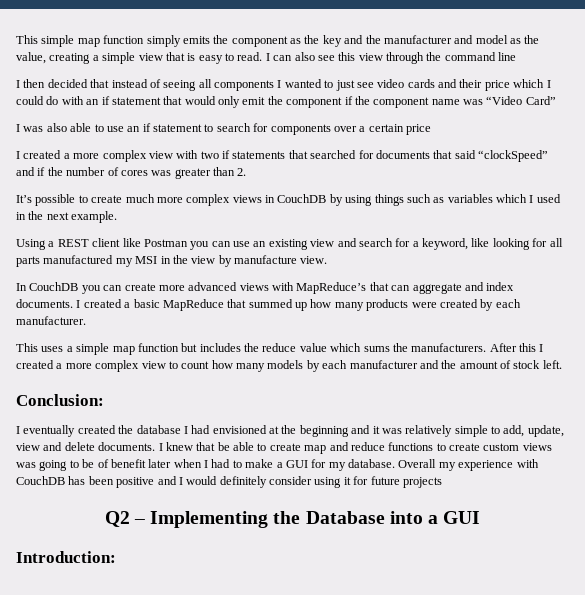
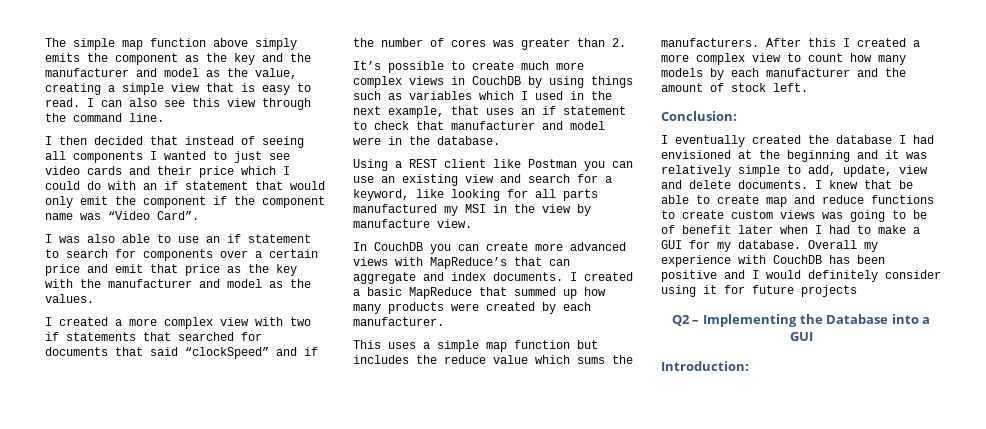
- This simple map function simply emits the component as the key and the manufacturer and model as the value, creating a simple view that is easy to read.
+ The simple map function above simply emits the component as the key and the manufacturer and model as the value, creating a simple view that is easy to read.
- I can also see this view through the command line
+ I can also see this view through the command line.
- I then decided that instead of seeing all components I wanted to just see video cards and their price which I could do with an if statement that would only emit the component if the component name was “Video Card”
+ I then decided that instead of seeing all components I wanted to just see video cards and their price which I could do with an if statement that would only emit the component if the component name was “Video Card”.
- I was also able to use an if statement to search for components over a certain price
+ I was also able to use an if statement to search for components over a certain price and emit that price as the key with the manufacturer and model as the values.
- It’s possible to create much more complex views in CouchDB by using things such as variables which I used in the next example.
+ It’s possible to create much more complex views in CouchDB by using things such as variables which I used in the next example, that uses an if statement to check that manufacturer and model were in the database.

